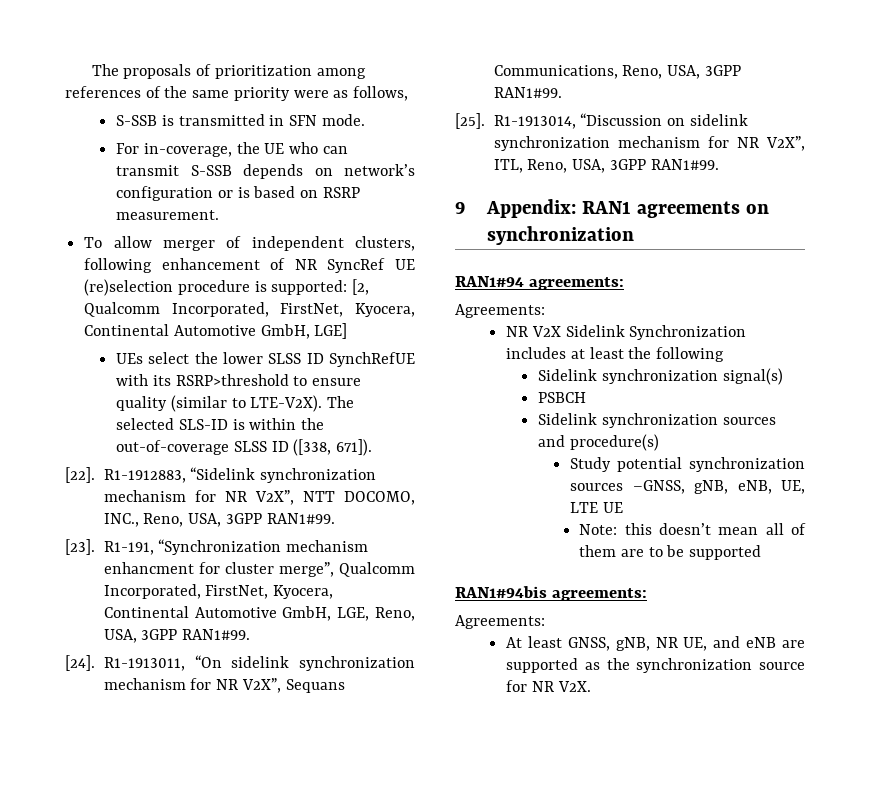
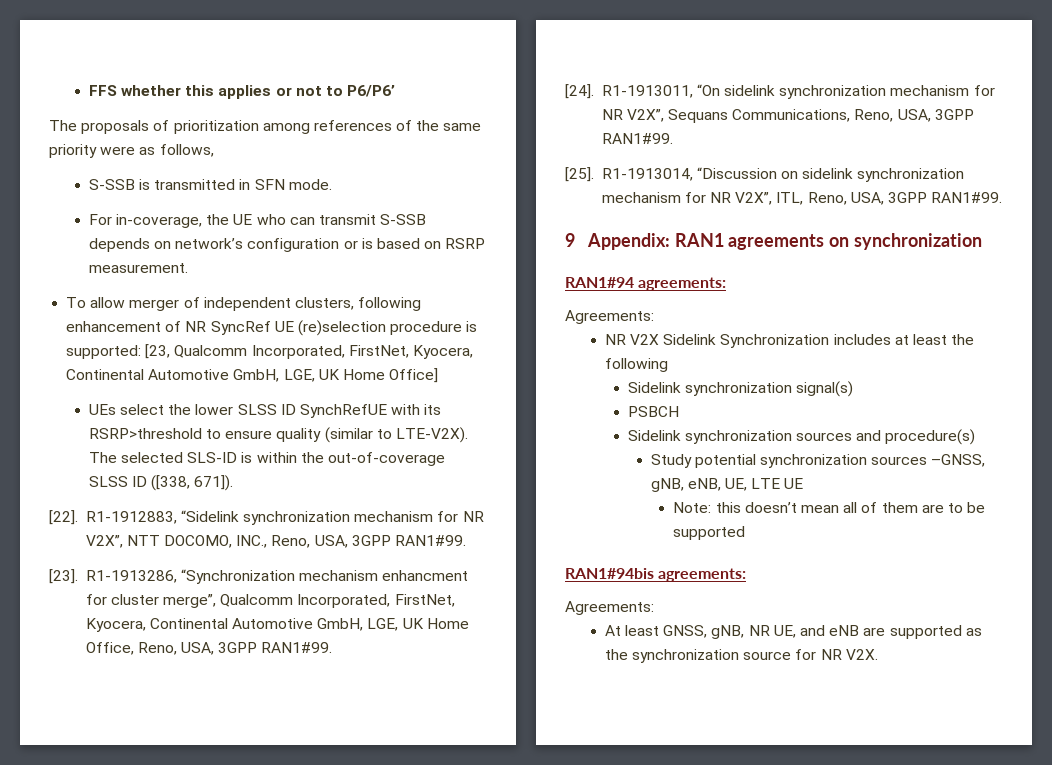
+ FFS whether this applies or not to P6/P6’
- To allow merger of independent clusters, following enhancement of NR SyncRef UE (re)selection procedure is supported: [2, Qualcomm Incorporated, FirstNet, Kyocera, Continental Automotive GmbH, LGE]
+ To allow merger of independent clusters, following enhancement of NR SyncRef UE (re)selection procedure is supported: [23, Qualcomm Incorporated, FirstNet, Kyocera, Continental Automotive GmbH, LGE, UK Home Office]
- R1-191, “Synchronization mechanism enhancment for cluster merge”, Qualcomm Incorporated, FirstNet, Kyocera, Continental Automotive GmbH, LGE, Reno, USA, 3GPP RAN1#99.
+ R1-1913286, “Synchronization mechanism enhancment for cluster merge”, Qualcomm Incorporated, FirstNet, Kyocera, Continental Automotive GmbH, LGE, UK Home Office, Reno, USA, 3GPP RAN1#99.

